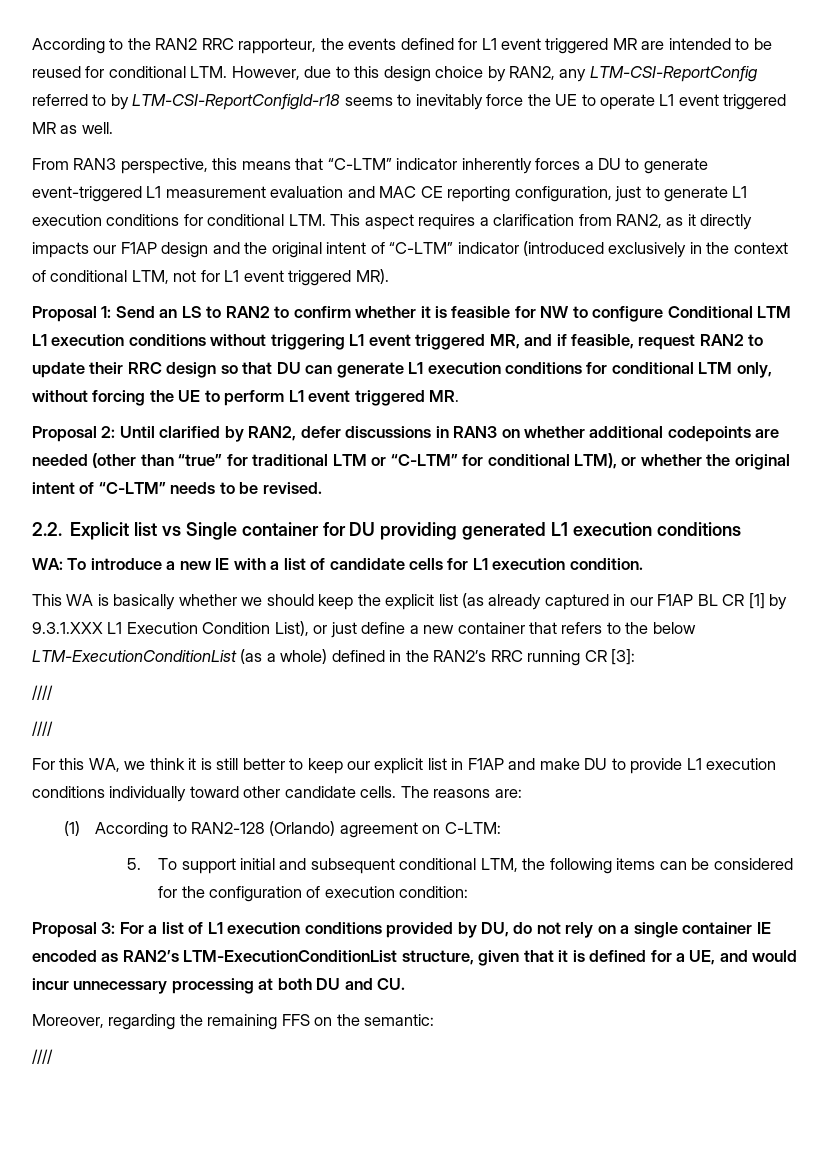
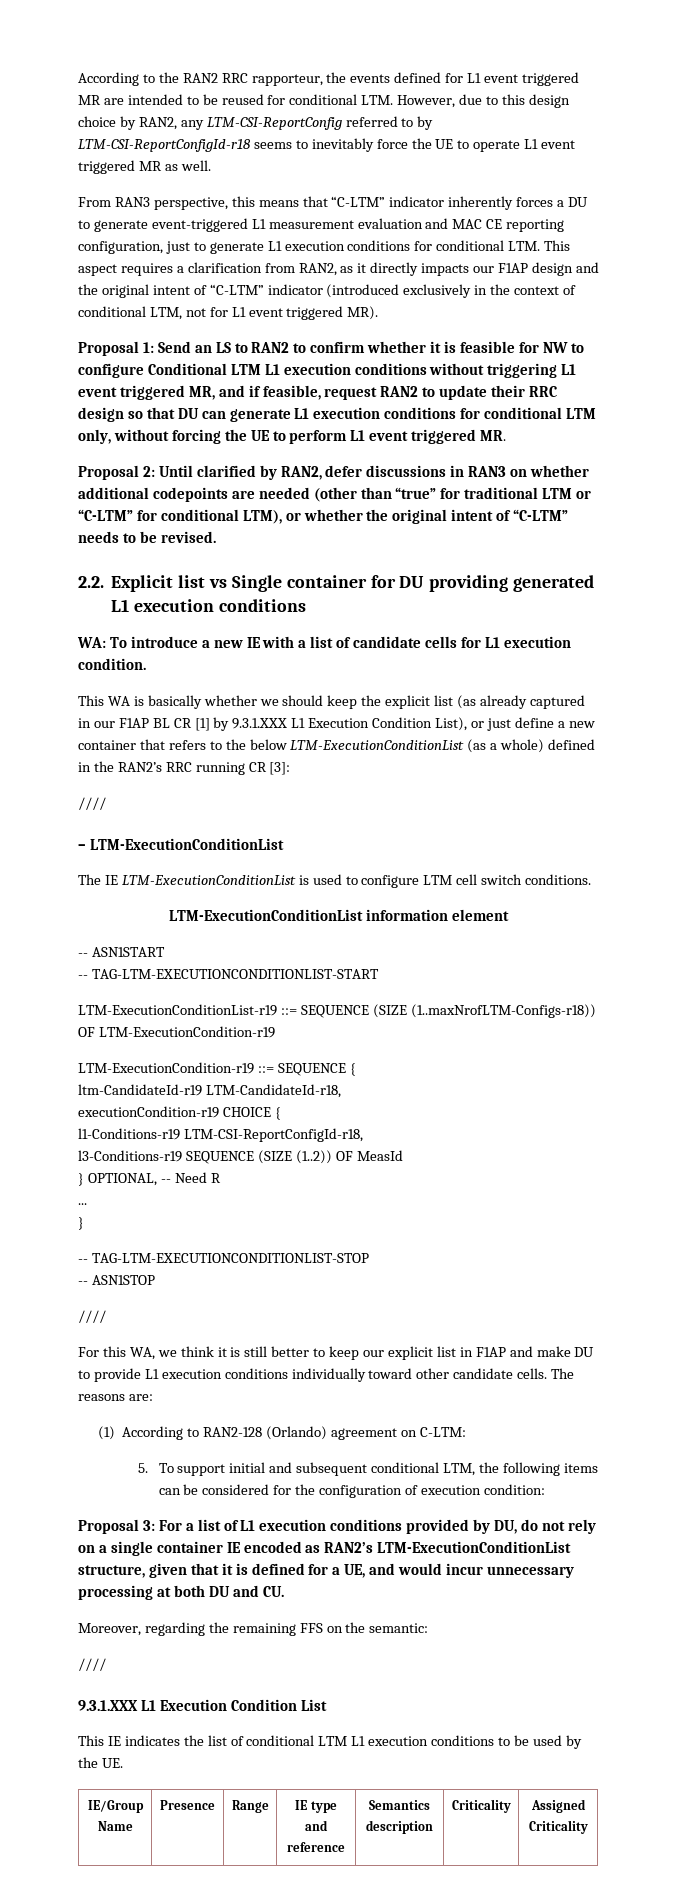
+ – LTM-ExecutionConditionList
+ The IE LTM-ExecutionConditionList is used to configure LTM cell switch conditions.
+ LTM-ExecutionConditionList information element
+ -- ASN1START
+ -- TAG-LTM-EXECUTIONCONDITIONLIST-START
+ LTM-ExecutionConditionList-r19 ::= SEQUENCE (SIZE (1..maxNrofLTM-Configs-r18)) OF LTM-ExecutionCondition-r19
+ LTM-ExecutionCondition-r19 ::= SEQUENCE {
+ ltm-CandidateId-r19 LTM-CandidateId-r18,
+ executionCondition-r19 CHOICE {
+ l1-Conditions-r19 LTM-CSI-ReportConfigId-r18,
+ l3-Conditions-r19 SEQUENCE (SIZE (1..2)) OF MeasId
+ } OPTIONAL, -- Need R
+ ...
+ }
+ -- TAG-LTM-EXECUTIONCONDITIONLIST-STOP
+ -- ASN1STOP
+ 9.3.1.XXX L1 Execution Condition List
+ This IE indicates the list of conditional LTM L1 execution conditions to be used by the UE.
+ IE/Group Name | Presence | Range | IE type and reference | Semantics description | Criticality | Assigned Criticality

